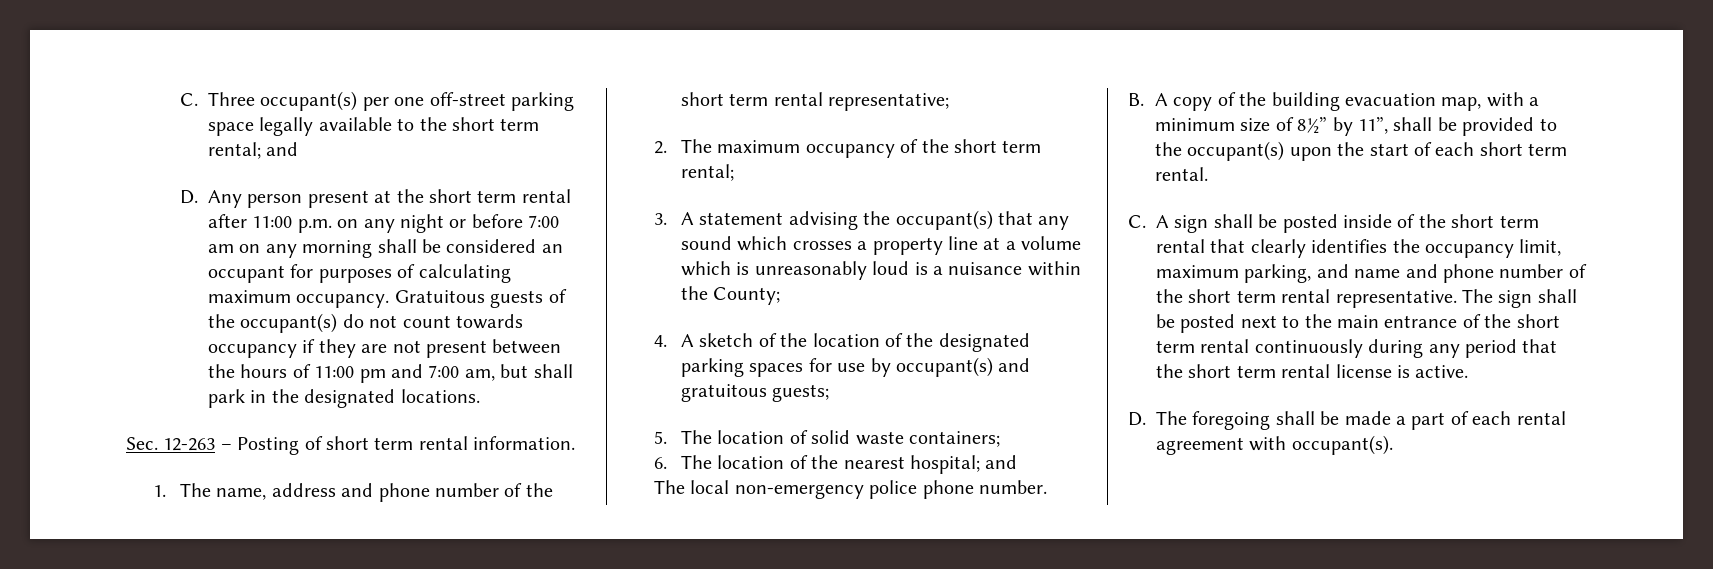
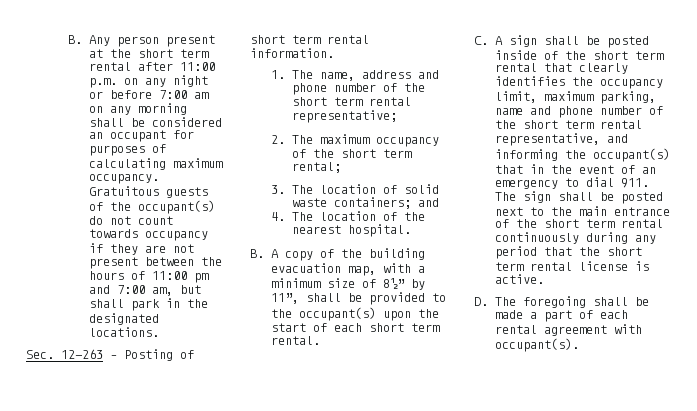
- C. Three occupant(s) per one off-street parking space legally available to the short term rental; and
- D. Any person present at the short term rental after 11:00 p.m. on any night or before 7:00 am on any morning shall be considered an occupant for purposes of calculating maximum occupancy.
+ B. Any person present at the short term rental after 11:00 p.m. on any night or before 7:00 am on any morning shall be considered an occupant for purposes of calculating maximum occupancy.
- 3. A statement advising the occupant(s) that any sound which crosses a property line at a volume which is unreasonably loud is a nuisance within the County;
- 4. A sketch of the location of the designated parking spaces for use by occupant(s) and gratuitous guests;
- 5. The location of solid waste containers;
- 6. The location of the nearest hospital; and
- The local non-emergency police phone number.
+ 3. The location of solid waste containers; and
+ 4. The location of the nearest hospital.
- C. A sign shall be posted inside of the short term rental that clearly identifies the occupancy limit, maximum parking, and name and phone number of the short term rental representative. The sign shall be posted next to the main entrance of the short term rental continuously during any period that the short term rental license is active.
+ C. A sign shall be posted inside of the short term rental that clearly identifies the occupancy limit, maximum parking, name and phone number of the short term rental representative, and informing the occupant(s) that in the event of an emergency to dial 911. The sign shall be posted next to the main entrance of the short term rental continuously during any period that the short term rental license is active.

